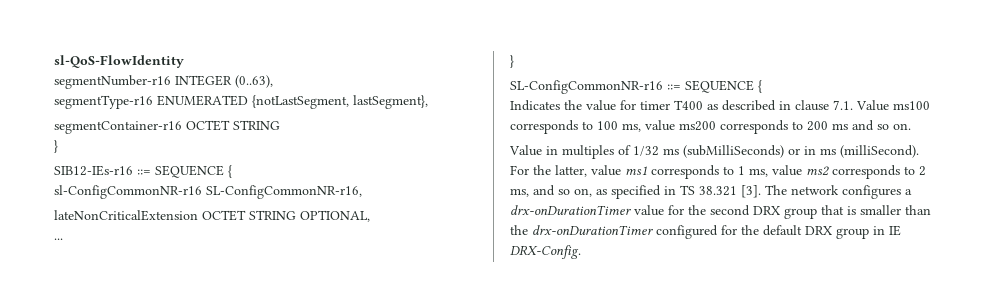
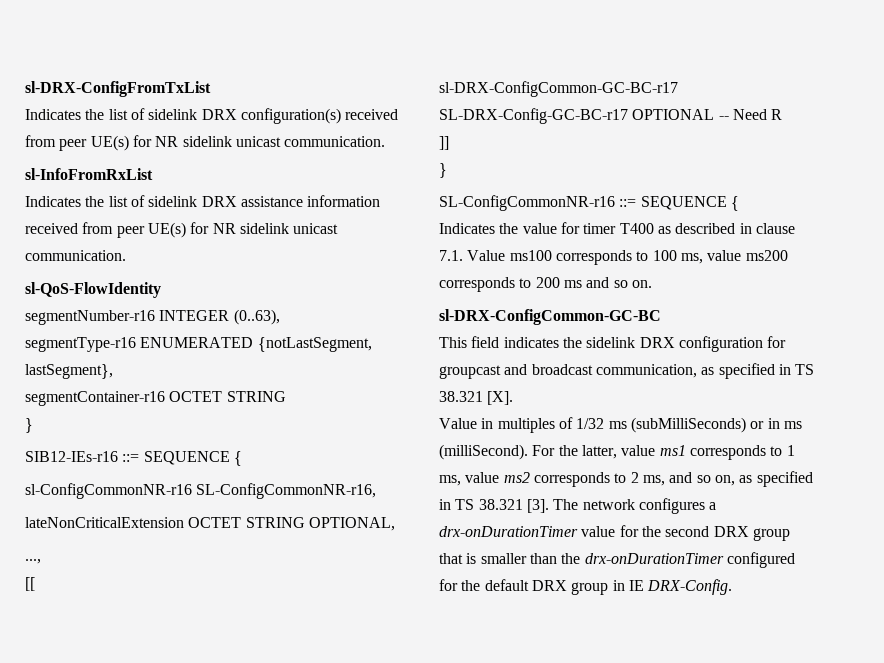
+ sl-DRX-ConfigFromTxList
+ Indicates the list of sidelink DRX configuration(s) received from peer UE(s) for NR sidelink unicast communication.
+ sl-InfoFromRxList
+ Indicates the list of sidelink DRX assistance information received from peer UE(s) for NR sidelink unicast communication.
- ...
+ ...,
+ [[
+ sl-DRX-ConfigCommon-GC-BC-r17 SL-DRX-Config-GC-BC-r17 OPTIONAL -- Need R
+ ]]
+ sl-DRX-ConfigCommon-GC-BC
+ This field indicates the sidelink DRX configuration for groupcast and broadcast communication, as specified in TS 38.321 [X].

